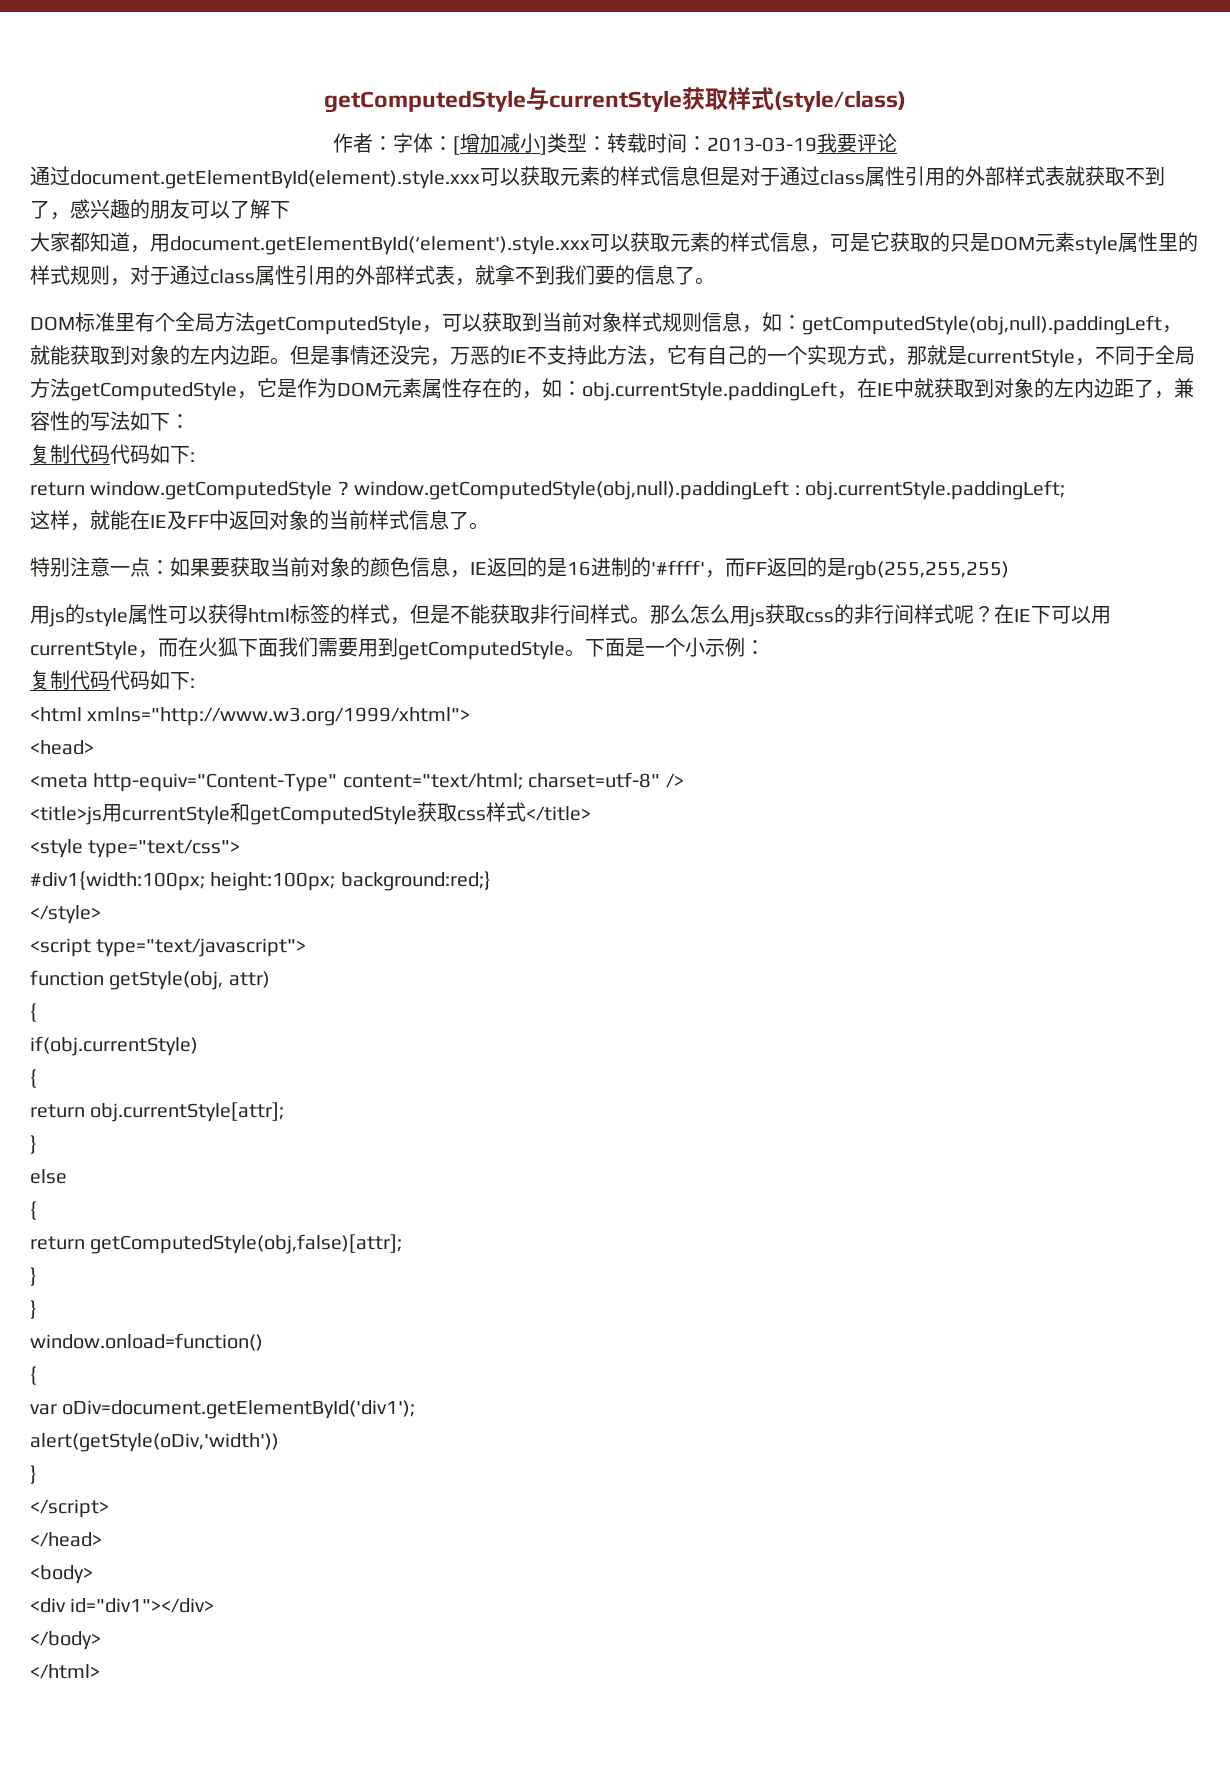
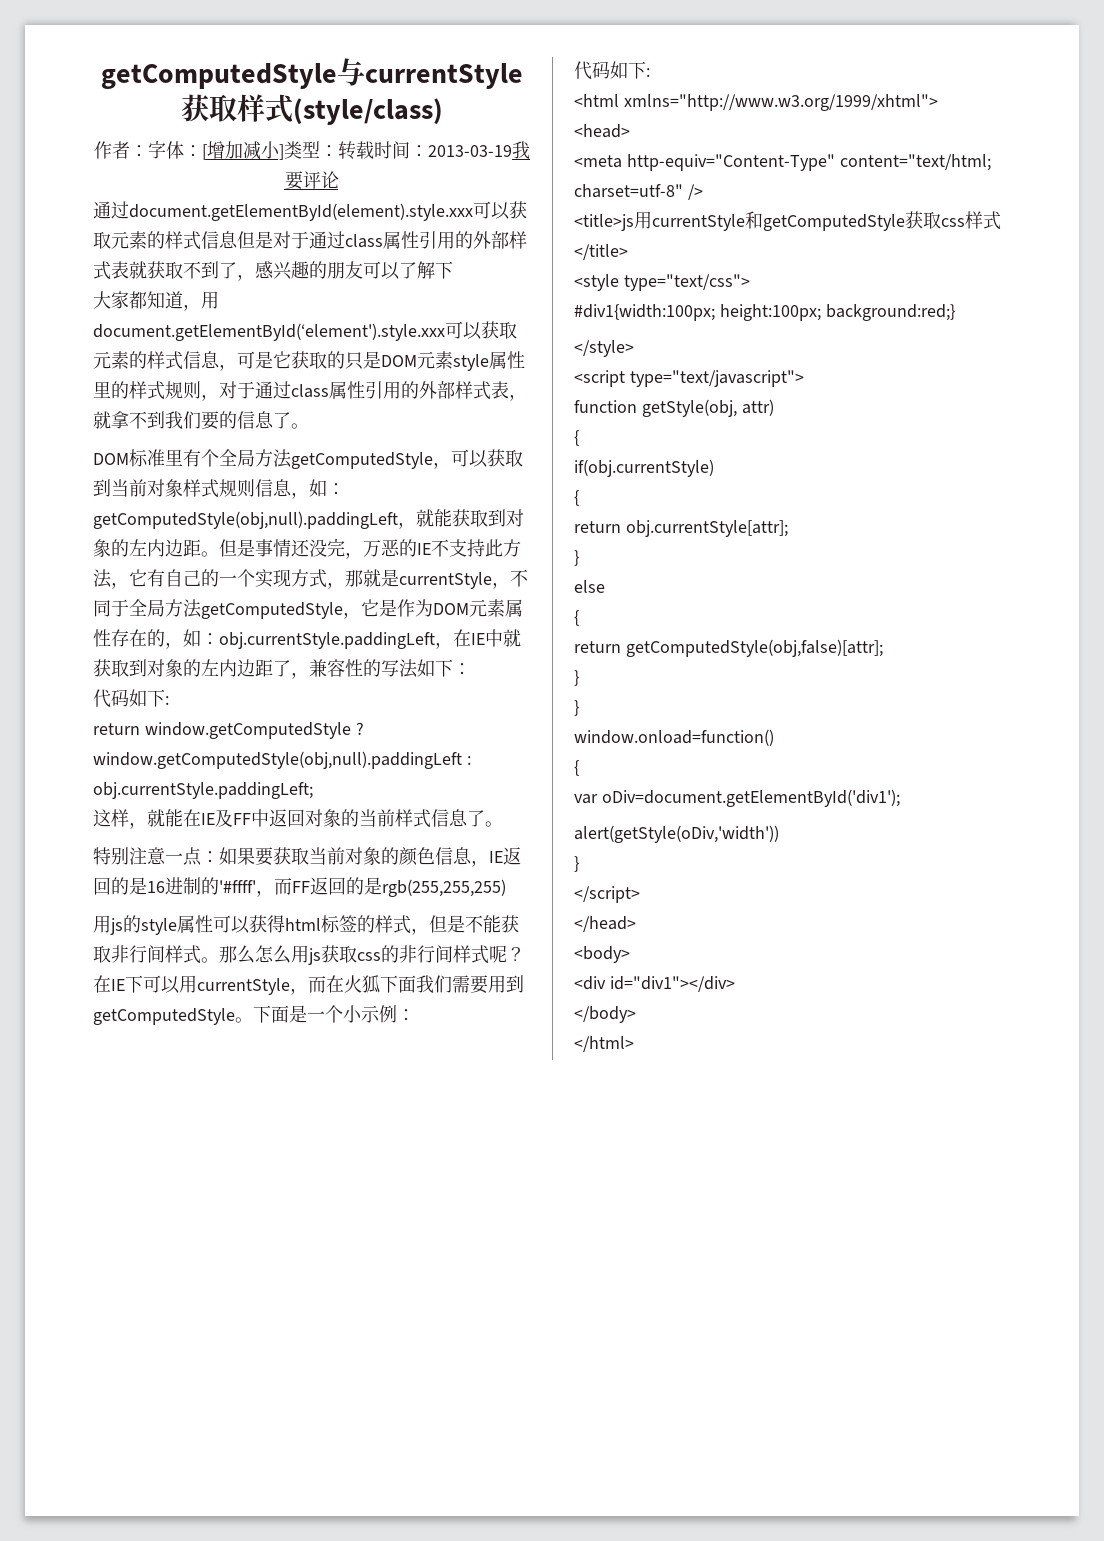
  但是事情还没完，万恶的IE不支持此方法，它有自己的一个实现方式，那就是currentStyle，不同于全局方法getComputedStyle，它是作为DOM元素属性存在的，如：obj.currentStyle.paddingLeft，在IE中就获取到对象的左内边距了，兼容性的写法如下：
- 复制代码代码如下:
+ 代码如下:
  下面是一个小示例：
- 复制代码代码如下:
+ 代码如下:

